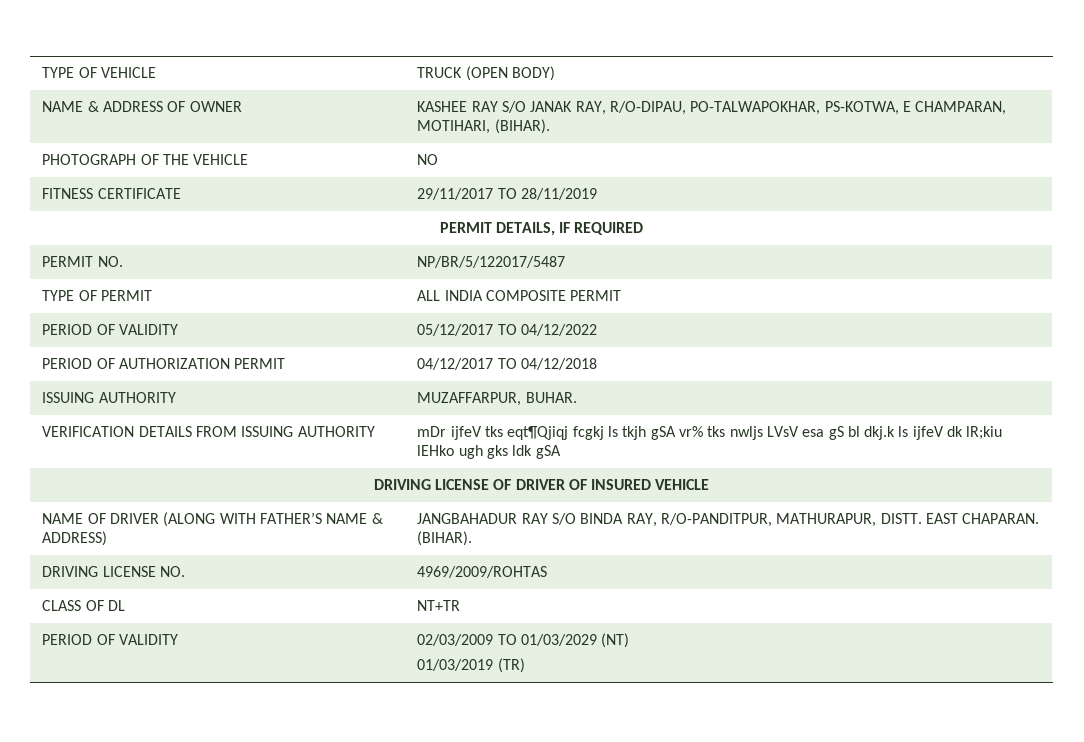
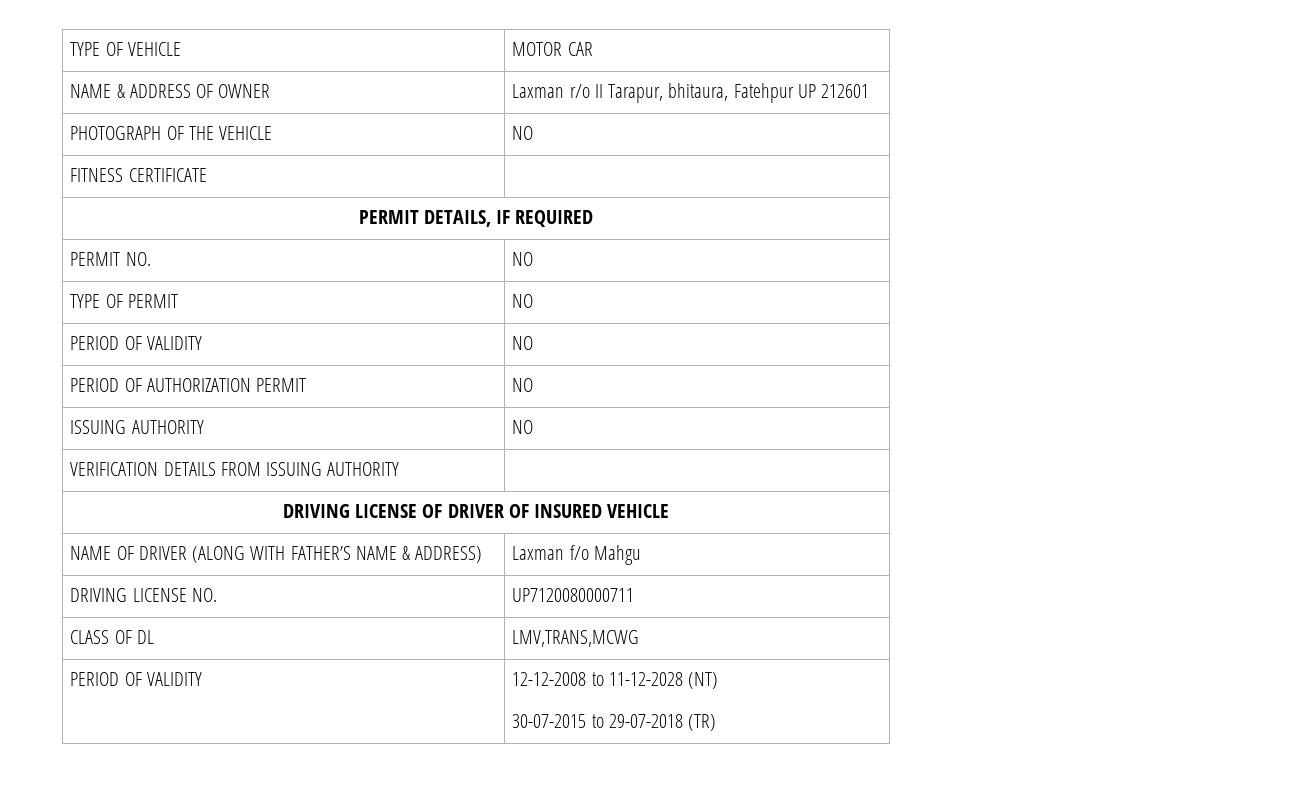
- TYPE OF VEHICLE | TRUCK (OPEN BODY)
+ TYPE OF VEHICLE | MOTOR CAR
- NAME & ADDRESS OF OWNER | KASHEE RAY S/O JANAK RAY, R/O-DIPAU, PO-TALWAPOKHAR, PS-KOTWA, E CHAMPARAN, MOTIHARI, (BIHAR).
+ NAME & ADDRESS OF OWNER | Laxman r/o II Tarapur, bhitaura, Fatehpur UP 212601
- FITNESS CERTIFICATE | 29/11/2017 TO 28/11/2019
+ FITNESS CERTIFICATE |
- PERMIT NO. | NP/BR/5/122017/5487
+ PERMIT NO. | NO
- TYPE OF PERMIT | ALL INDIA COMPOSITE PERMIT
- PERIOD OF VALIDITY | 05/12/2017 TO 04/12/2022
+ TYPE OF PERMIT | NO
+ PERIOD OF VALIDITY | NO
- PERIOD OF AUTHORIZATION PERMIT | 04/12/2017 TO 04/12/2018
- ISSUING AUTHORITY | MUZAFFARPUR, BUHAR.
+ PERIOD OF AUTHORIZATION PERMIT | NO
+ ISSUING AUTHORITY | NO
- VERIFICATION DETAILS FROM ISSUING AUTHORITY | mDr ijfeV tks eqt¶Qjiqj fcgkj ls tkjh gSA vr% tks nwljs LVsV esa gS bl dkj.k ls ijfeV dk lR;kiu lEHko ugh gks ldk gSA
+ VERIFICATION DETAILS FROM ISSUING AUTHORITY |
- NAME OF DRIVER (ALONG WITH FATHER’S NAME & ADDRESS) | JANGBAHADUR RAY S/O BINDA RAY, R/O-PANDITPUR, MATHURAPUR, DISTT. EAST CHAPARAN. (BIHAR).
+ NAME OF DRIVER (ALONG WITH FATHER’S NAME & ADDRESS) | Laxman f/o Mahgu
- DRIVING LICENSE NO. | 4969/2009/ROHTAS
+ DRIVING LICENSE NO. | UP7120080000711
- CLASS OF DL | NT+TR
- PERIOD OF VALIDITY | 02/03/2009 TO 01/03/2029 (NT)
- 01/03/2019 (TR)
+ CLASS OF DL | LMV,TRANS,MCWG
+ PERIOD OF VALIDITY | 12-12-2008 to 11-12-2028 (NT)
+ 30-07-2015 to 29-07-2018 (TR)

